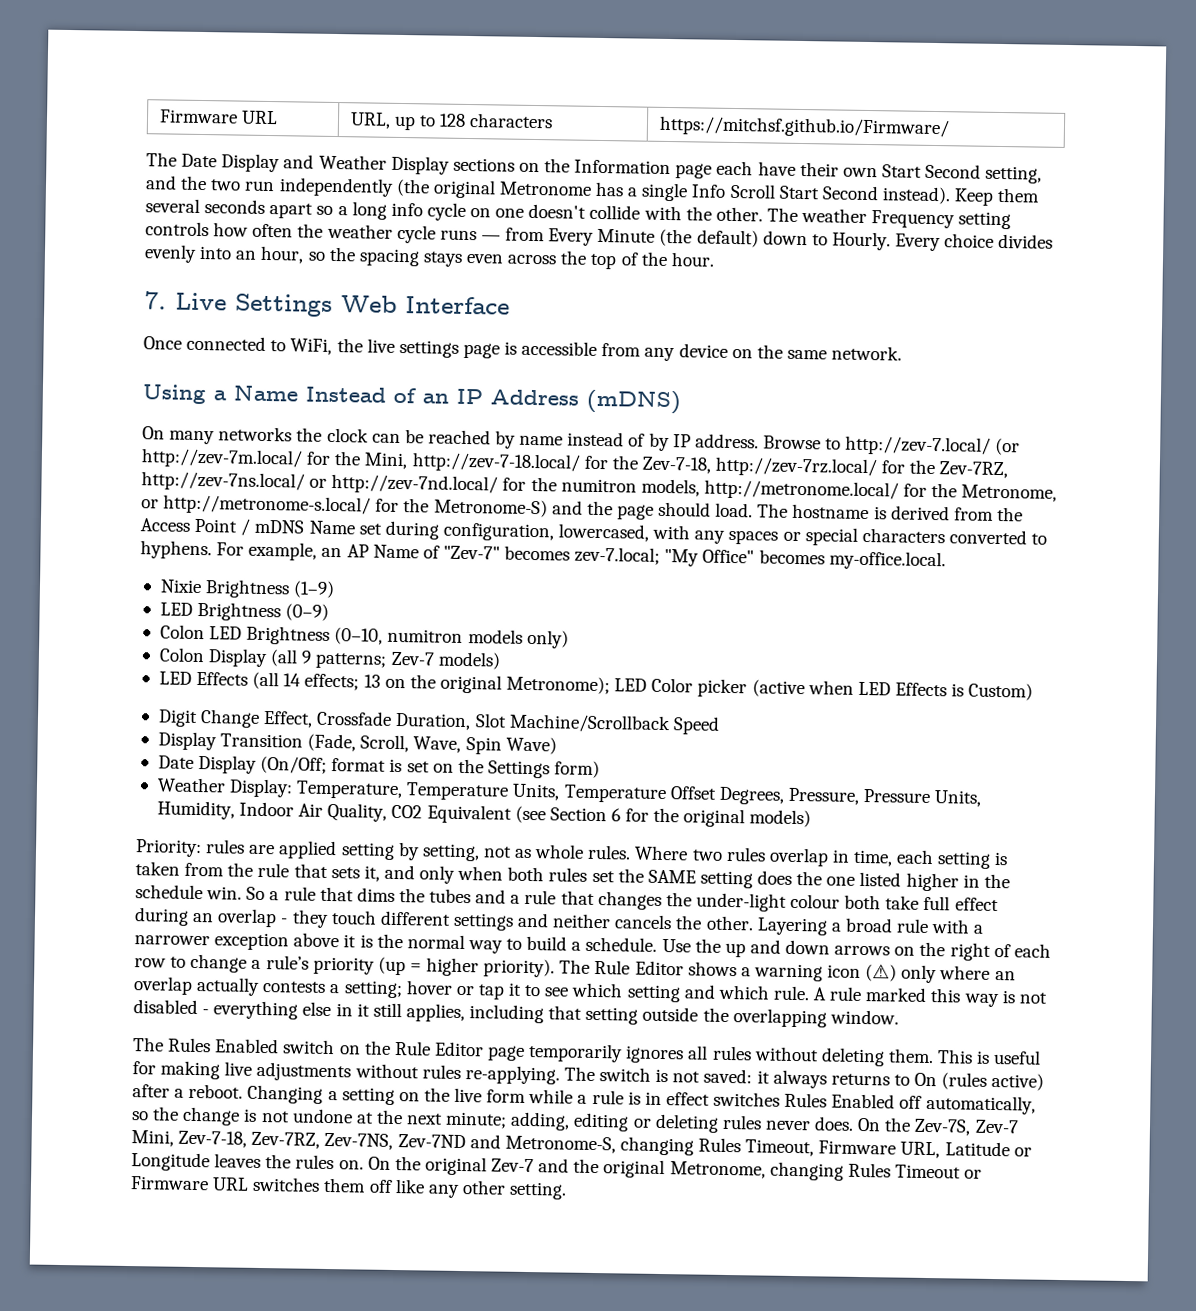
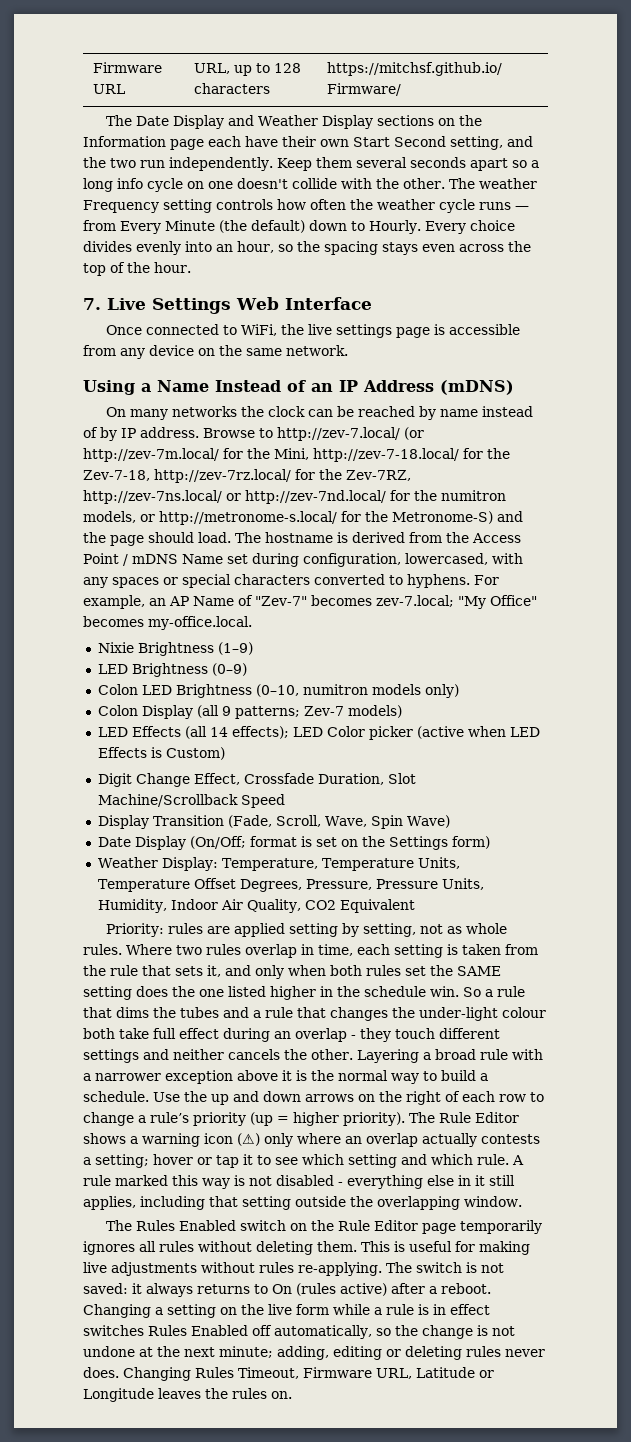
- The Date Display and Weather Display sections on the Information page each have their own Start Second setting, and the two run independently (the original Metronome has a single Info Scroll Start Second instead).
+ The Date Display and Weather Display sections on the Information page each have their own Start Second setting, and the two run independently.
- Browse to http://zev-7.local/ (or http://zev-7m.local/ for the Mini, http://zev-7-18.local/ for the Zev-7-18, http://zev-7rz.local/ for the Zev-7RZ, http://zev-7ns.local/ or http://zev-7nd.local/ for the numitron models, http://metronome.local/ for the Metronome, or http://metronome-s.local/ for the Metronome-S) and the page should load.
+ Browse to http://zev-7.local/ (or http://zev-7m.local/ for the Mini, http://zev-7-18.local/ for the Zev-7-18, http://zev-7rz.local/ for the Zev-7RZ, http://zev-7ns.local/ or http://zev-7nd.local/ for the numitron models, or http://metronome-s.local/ for the Metronome-S) and the page should load.
- LED Effects (all 14 effects; 13 on the original Metronome); LED Color picker (active when LED Effects is Custom)
+ LED Effects (all 14 effects); LED Color picker (active when LED Effects is Custom)
- Weather Display: Temperature, Temperature Units, Temperature Offset Degrees, Pressure, Pressure Units, Humidity, Indoor Air Quality, CO2 Equivalent (see Section 6 for the original models)
+ Weather Display: Temperature, Temperature Units, Temperature Offset Degrees, Pressure, Pressure Units, Humidity, Indoor Air Quality, CO2 Equivalent
- On the Zev-7S, Zev-7 Mini, Zev-7-18, Zev-7RZ, Zev-7NS, Zev-7ND and Metronome-S, changing Rules Timeout, Firmware URL, Latitude or Longitude leaves the rules on. On the original Zev-7 and the original Metronome, changing Rules Timeout or Firmware URL switches them off like any other setting.
+ Changing Rules Timeout, Firmware URL, Latitude or Longitude leaves the rules on.

